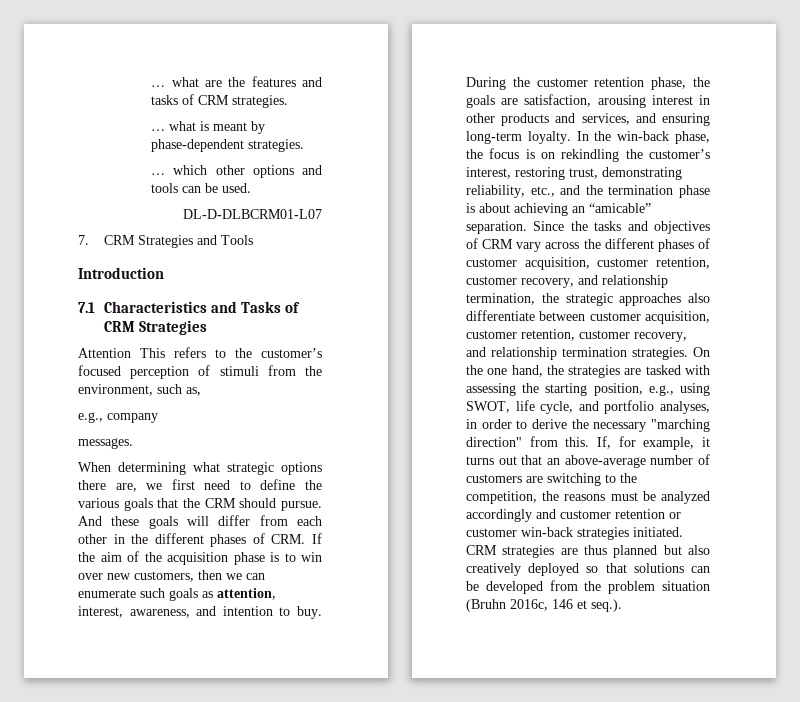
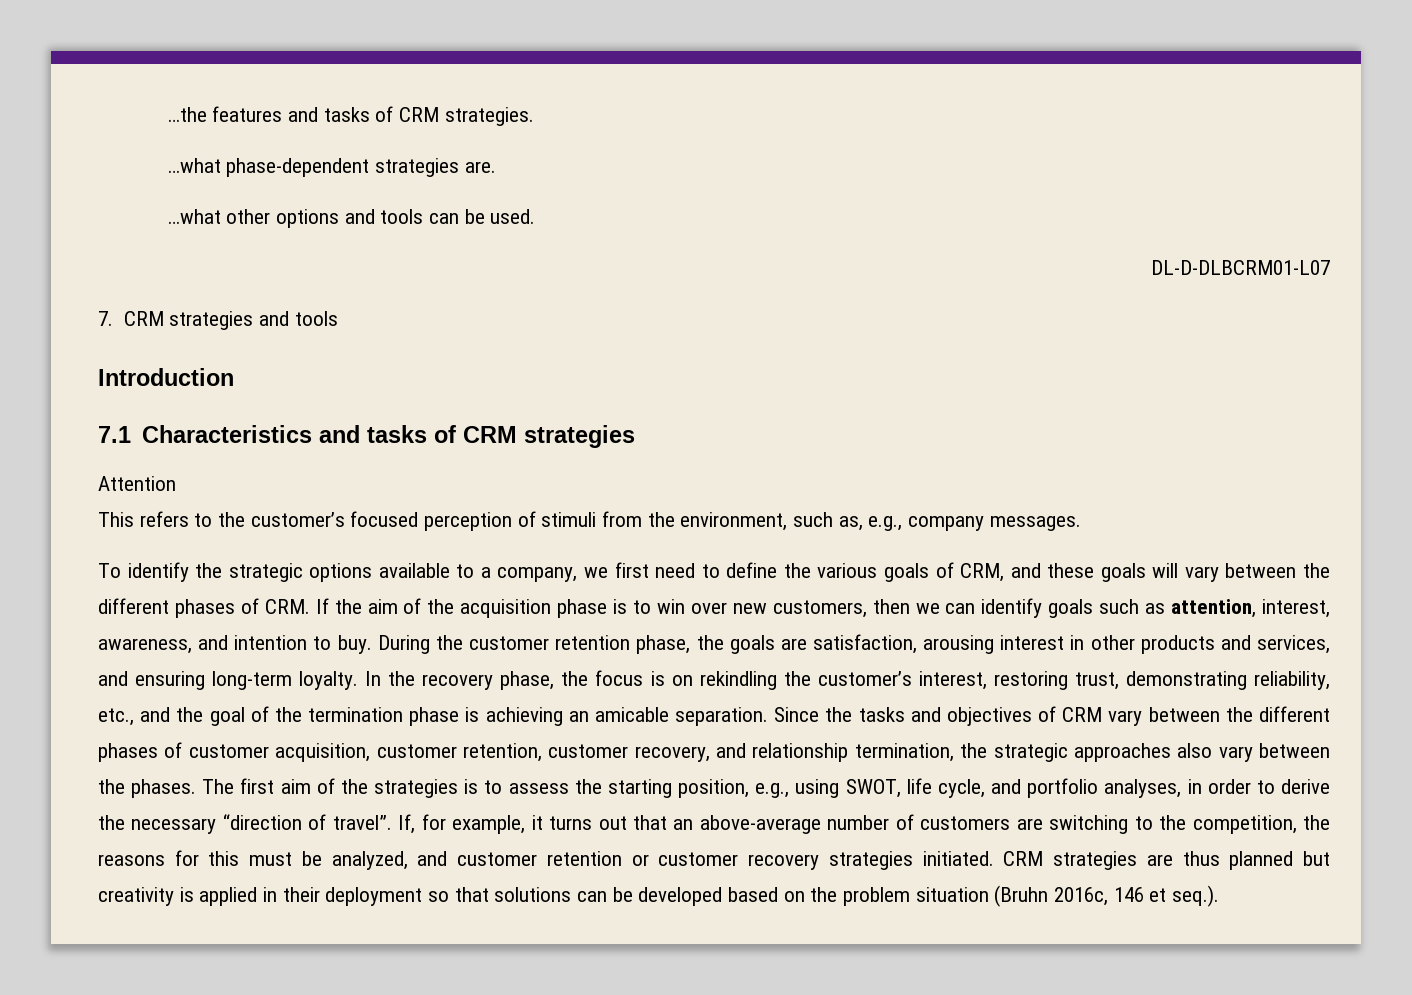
- … what are the features and tasks of CRM strategies.
+ …the features and tasks of CRM strategies.
- … what is meant by phase-dependent strategies.
- … which other options and tools can be used.
+ …what phase-dependent strategies are.
+ …what other options and tools can be used.
- 7. CRM Strategies and Tools
+ 7. CRM strategies and tools
- 7.1 Characteristics and Tasks of CRM Strategies
+ 7.1 Characteristics and tasks of CRM strategies
- Attention This refers to the customer’s focused perception of stimuli from the environment, such as,
- e.g., company
- messages.
+ Attention
+ This refers to the customer’s focused perception of stimuli from the environment, such as, e.g., company messages.
- When determining what strategic options there are, we first need to define the various goals that the CRM should pursue. And these goals will differ from each other in the different phases of CRM. If the aim of the acquisition phase is to win over new customers, then we can enumerate such goals as attention, interest, awareness, and intention to buy.
+ To identify the strategic options available to a company, we first need to define the various goals of CRM, and these goals will vary between the different phases of CRM. If the aim of the acquisition phase is to win over new customers, then we can identify goals such as attention, interest, awareness, and intention to buy.
- In the win-back phase, the focus is on rekindling the customer’s interest, restoring trust, demonstrating reliability, etc., and the termination phase is about achieving an “amicable” separation.
+ In the recovery phase, the focus is on rekindling the customer’s interest, restoring trust, demonstrating reliability, etc., and the goal of the termination phase is achieving an amicable separation.
- Since the tasks and objectives of CRM vary across the different phases of customer acquisition, customer retention, customer recovery, and relationship termination, the strategic approaches also differentiate between customer acquisition, customer retention, customer recovery, and relationship termination strategies. On the one hand, the strategies are tasked with assessing the starting position, e.g., using SWOT, life cycle, and portfolio analyses, in order to derive the necessary "marching direction" from this.
+ Since the tasks and objectives of CRM vary between the different phases of customer acquisition, customer retention, customer recovery, and relationship termination, the strategic approaches also vary between the phases. The first aim of the strategies is to assess the starting position, e.g., using SWOT, life cycle, and portfolio analyses, in order to derive the necessary “direction of travel”.
- If, for example, it turns out that an above-average number of customers are switching to the competition, the reasons must be analyzed accordingly and customer retention or customer win-back strategies initiated.
+ If, for example, it turns out that an above-average number of customers are switching to the competition, the reasons for this must be analyzed, and customer retention or customer recovery strategies initiated.
- CRM strategies are thus planned but also creatively deployed so that solutions can be developed from the problem situation (Bruhn 2016c, 146 et seq.).
+ CRM strategies are thus planned but creativity is applied in their deployment so that solutions can be developed based on the problem situation (Bruhn 2016c, 146 et seq.).

